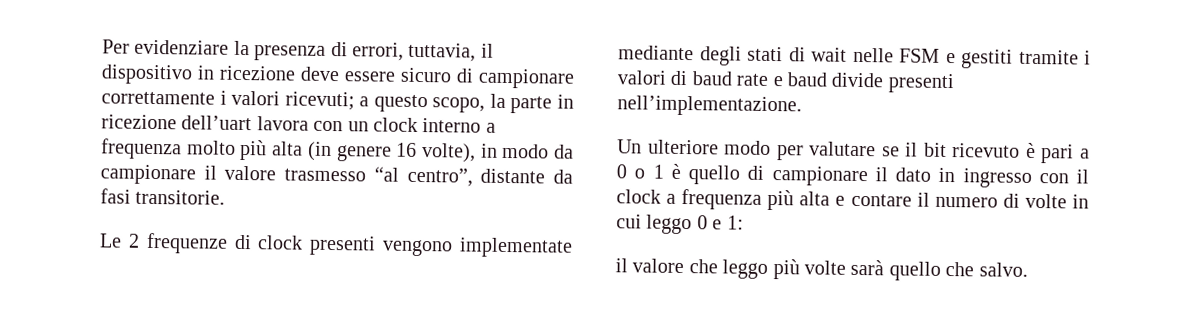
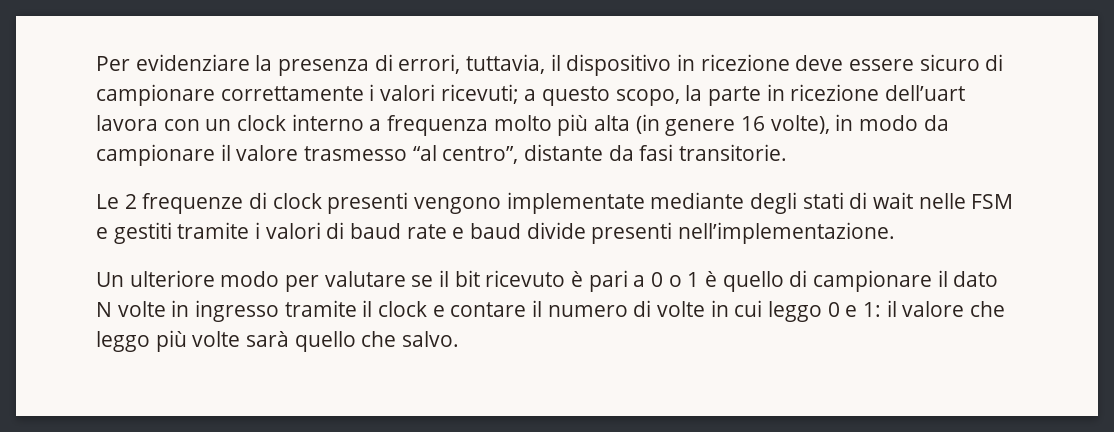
- Un ulteriore modo per valutare se il bit ricevuto è pari a 0 o 1 è quello di campionare il dato in ingresso con il clock a frequenza più alta e contare il numero di volte in cui leggo 0 e 1:
- il valore che leggo più volte sarà quello che salvo.
+ Un ulteriore modo per valutare se il bit ricevuto è pari a 0 o 1 è quello di campionare il dato N volte in ingresso tramite il clock e contare il numero di volte in cui leggo 0 e 1: il valore che leggo più volte sarà quello che salvo.

